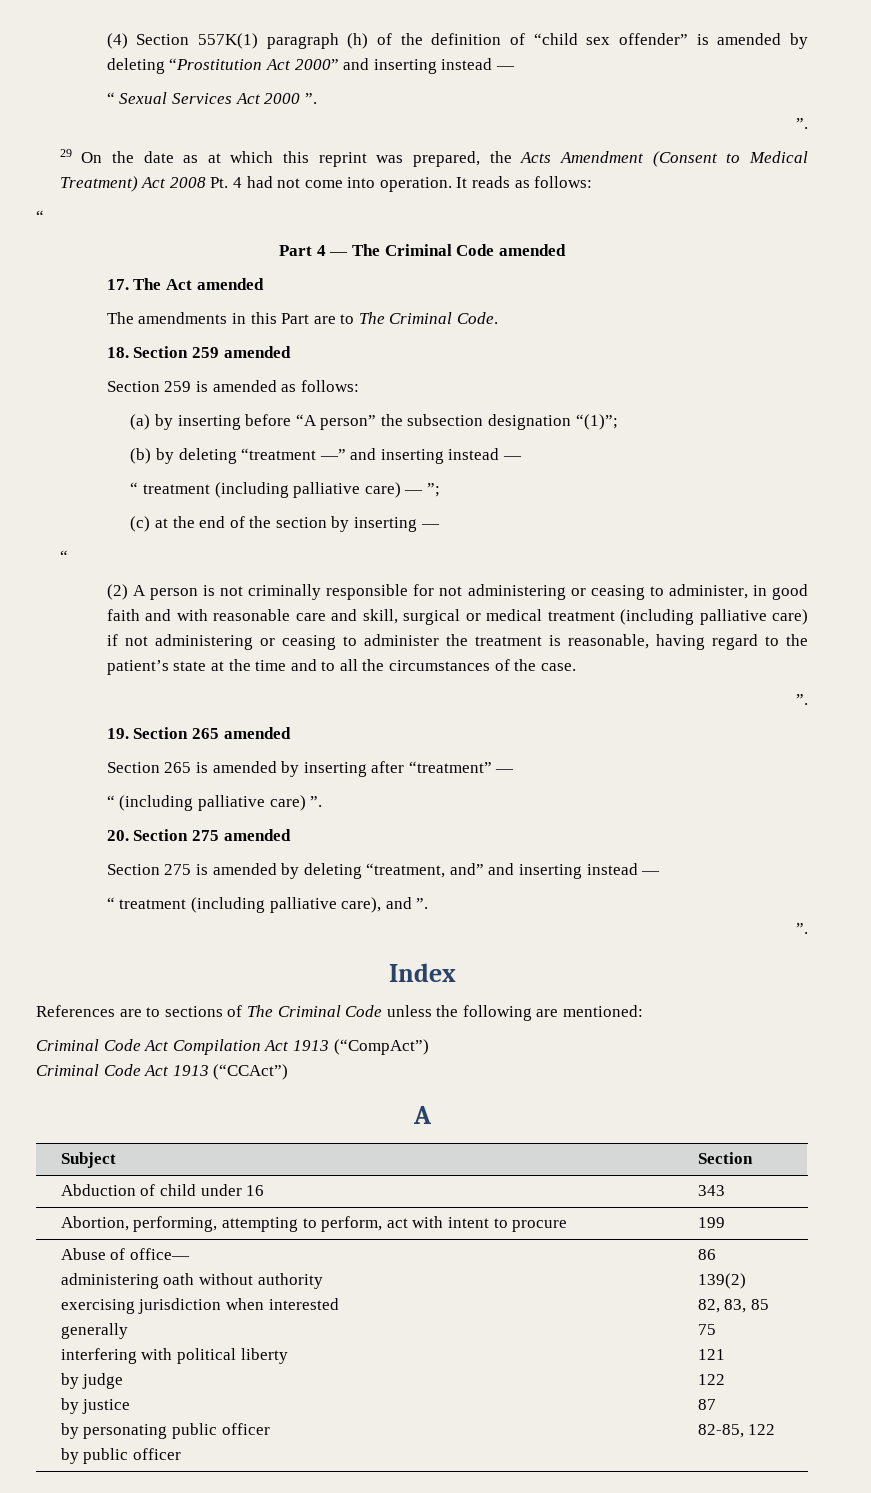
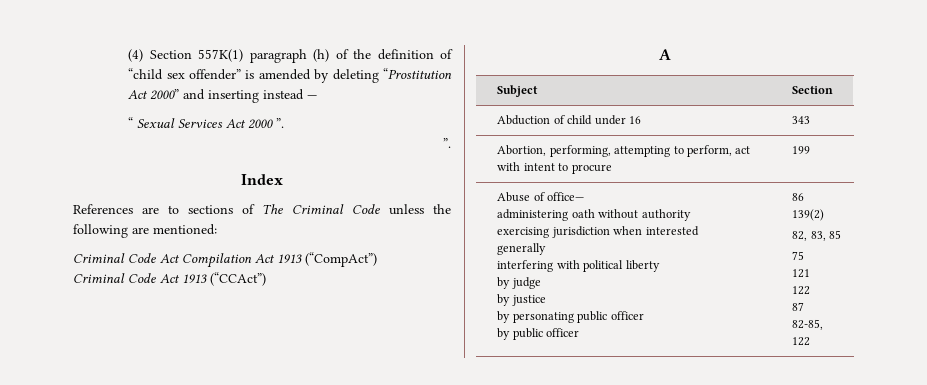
- 29 On the date as at which this reprint was prepared, the Acts Amendment (Consent to Medical Treatment) Act 2008 Pt. 4 had not come into operation. It reads as follows:
- “
- Part 4 — The Criminal Code amended
- 17. The Act amended
- The amendments in this Part are to The Criminal Code.
- 18. Section 259 amended
- Section 259 is amended as follows:
- (a) by inserting before “A person” the subsection designation “(1)”;
- (b) by deleting “treatment —” and inserting instead —
- “ treatment (including palliative care) — ”;
- (c) at the end of the section by inserting —
- “
- (2) A person is not criminally responsible for not administering or ceasing to administer, in good faith and with reasonable care and skill, surgical or medical treatment (including palliative care) if not administering or ceasing to administer the treatment is reasonable, having regard to the patient’s state at the time and to all the circumstances of the case.
- ”.
- 19. Section 265 amended
- Section 265 is amended by inserting after “treatment” —
- “ (including palliative care) ”.
- 20. Section 275 amended
- Section 275 is amended by deleting “treatment, and” and inserting instead —
- “ treatment (including palliative care), and ”.
- ”.

